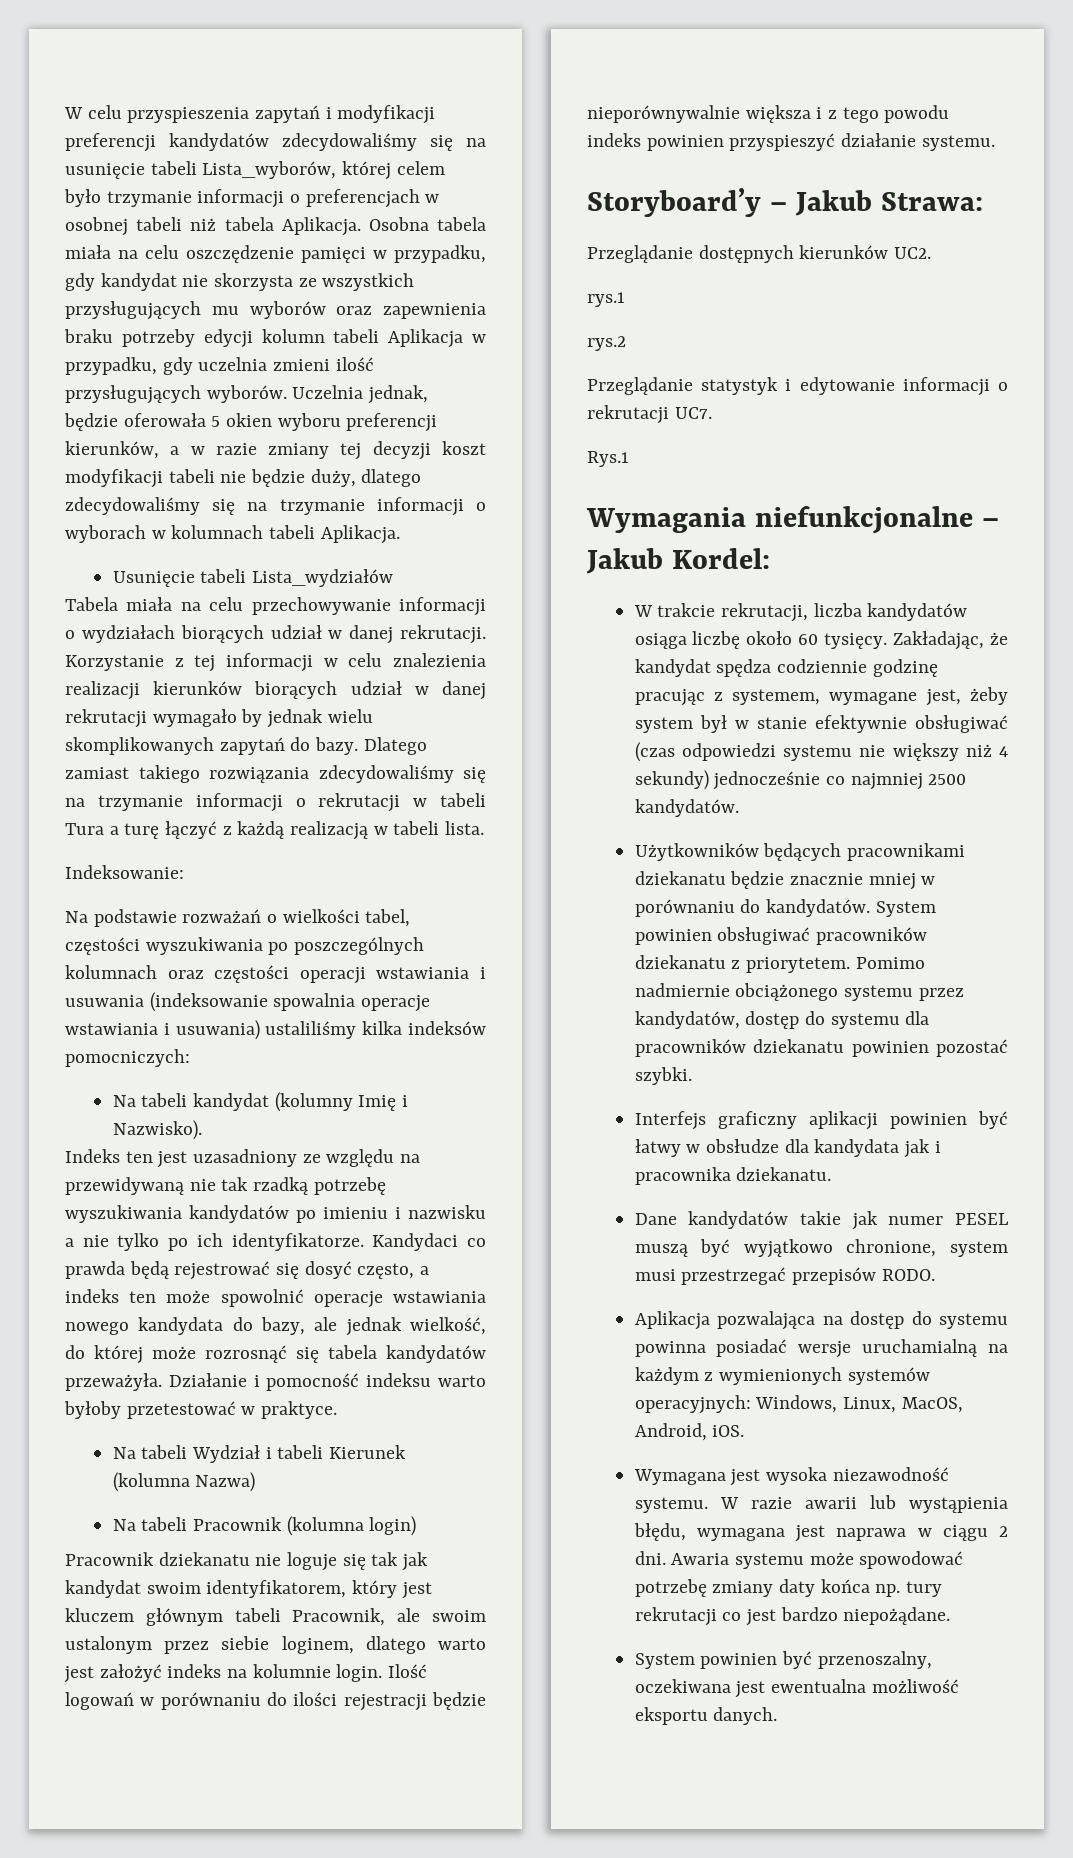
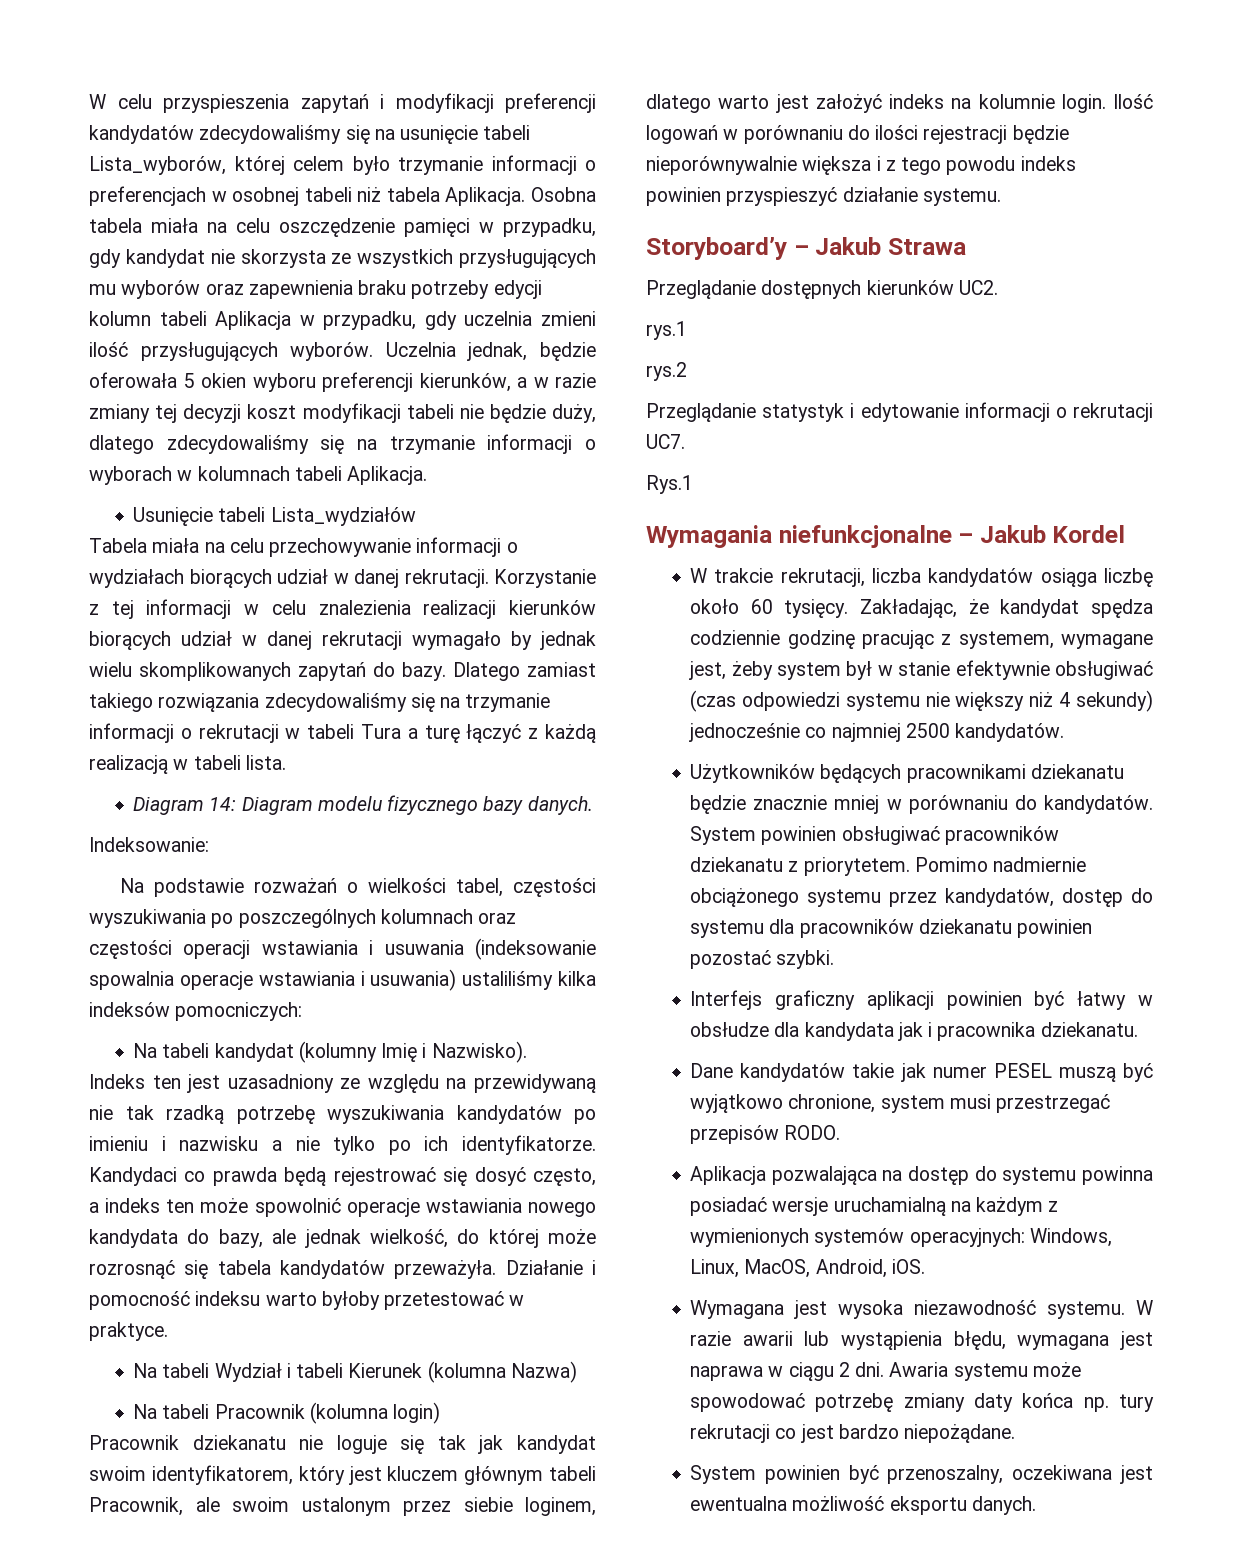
+ Diagram 14: Diagram modelu fizycznego bazy danych.
- Storyboard’y – Jakub Strawa:
+ Storyboard’y – Jakub Strawa
- Wymagania niefunkcjonalne – Jakub Kordel:
+ Wymagania niefunkcjonalne – Jakub Kordel

